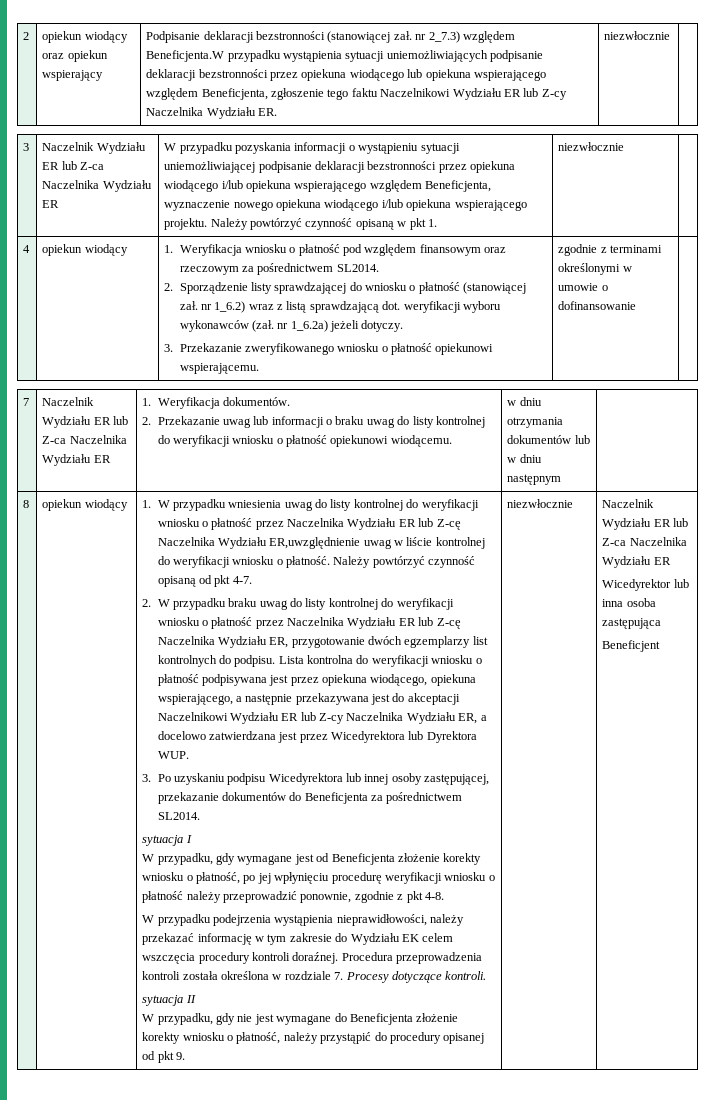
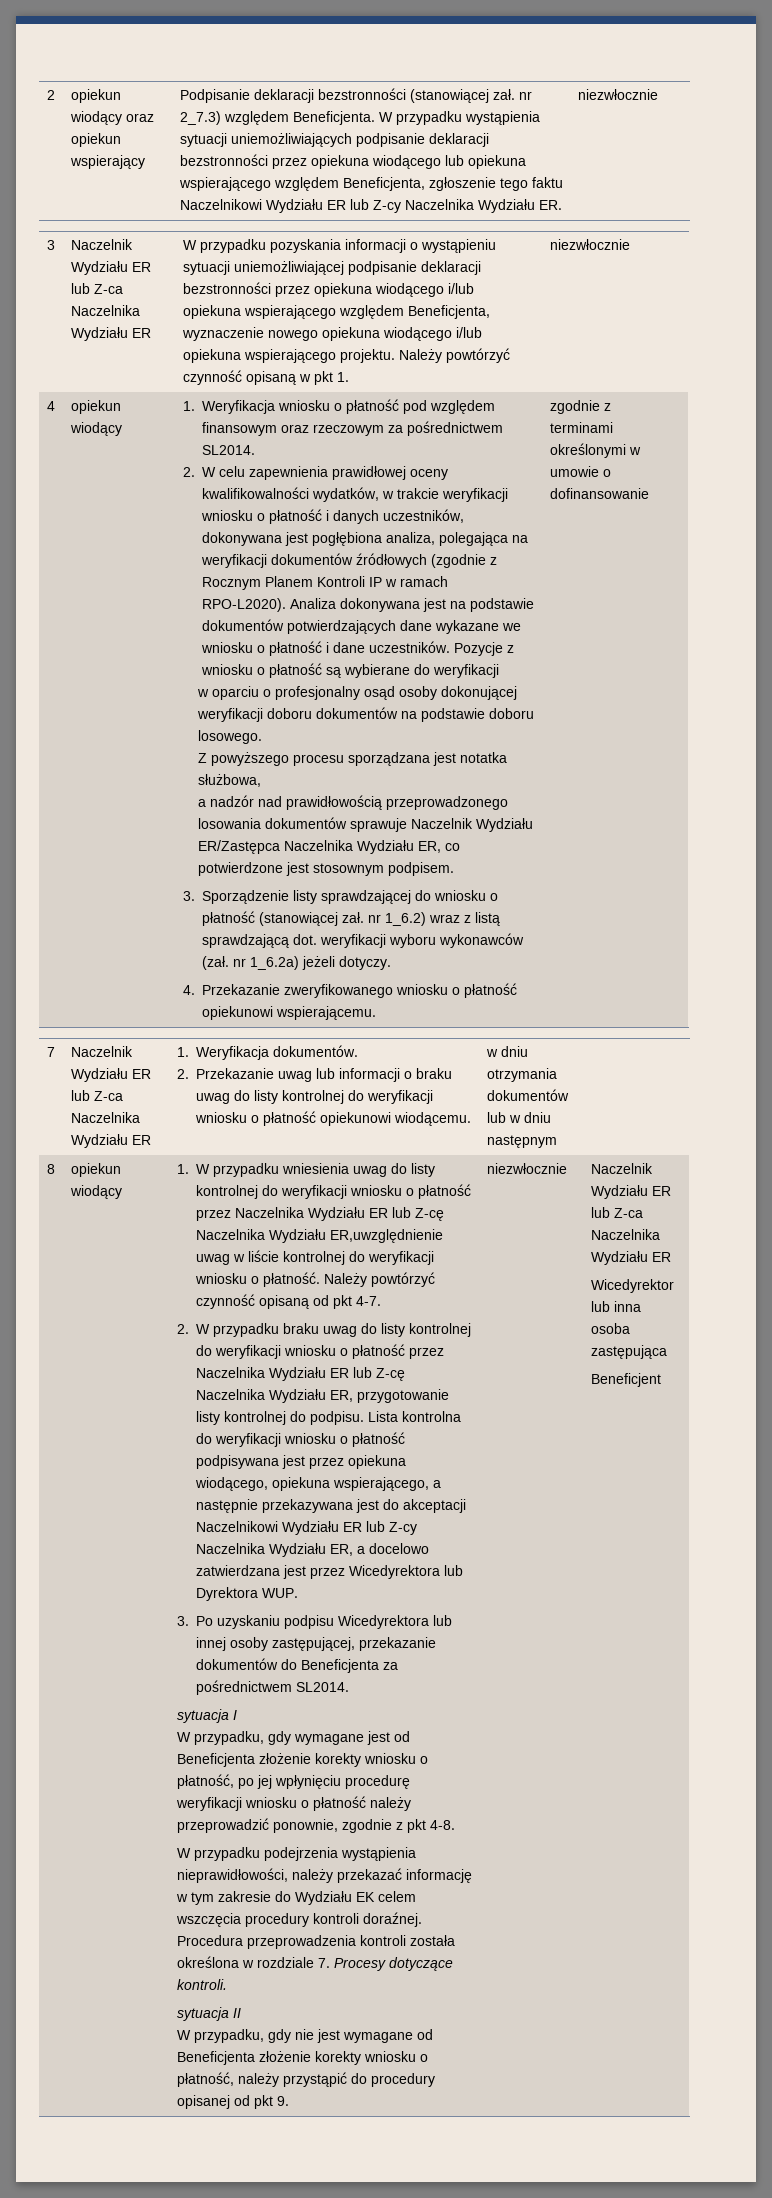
- Podpisanie deklaracji bezstronności (stanowiącej zał. nr 2_7.3) względem Beneficjenta.W przypadku wystąpienia sytuacji uniemożliwiających podpisanie deklaracji bezstronności przez opiekuna wiodącego lub opiekuna wspierającego względem Beneficjenta, zgłoszenie tego faktu Naczelnikowi Wydziału ER lub Z-cy Naczelnika Wydziału ER.
+ Podpisanie deklaracji bezstronności (stanowiącej zał. nr 2_7.3) względem Beneficjenta. W przypadku wystąpienia sytuacji uniemożliwiających podpisanie deklaracji bezstronności przez opiekuna wiodącego lub opiekuna wspierającego względem Beneficjenta, zgłoszenie tego faktu Naczelnikowi Wydziału ER lub Z-cy Naczelnika Wydziału ER.
- 2. Sporządzenie listy sprawdzającej do wniosku o płatność (stanowiącej zał. nr 1_6.2) wraz z listą sprawdzającą dot. weryfikacji wyboru wykonawców (zał. nr 1_6.2a) jeżeli dotyczy.
+ 2. W celu zapewnienia prawidłowej oceny kwalifikowalności wydatków, w trakcie weryfikacji wniosku o płatność i danych uczestników, dokonywana jest pogłębiona analiza, polegająca na weryfikacji dokumentów źródłowych (zgodnie z Rocznym Planem Kontroli IP w ramach RPO-L2020). Analiza dokonywana jest na podstawie dokumentów potwierdzających dane wykazane we wniosku o płatność i dane uczestników. Pozycje z wniosku o płatność są wybierane do weryfikacji
+ w oparciu o profesjonalny osąd osoby dokonującej weryfikacji doboru dokumentów na podstawie doboru losowego.
+ Z powyższego procesu sporządzana jest notatka służbowa,
+ a nadzór nad prawidłowością przeprowadzonego losowania dokumentów sprawuje Naczelnik Wydziału ER/Zastępca Naczelnika Wydziału ER, co potwierdzone jest stosownym podpisem.
+ 3. Sporządzenie listy sprawdzającej do wniosku o płatność (stanowiącej zał. nr 1_6.2) wraz z listą sprawdzającą dot. weryfikacji wyboru wykonawców (zał. nr 1_6.2a) jeżeli dotyczy.
- 3. Przekazanie zweryfikowanego wniosku o płatność opiekunowi wspierającemu.
+ 4. Przekazanie zweryfikowanego wniosku o płatność opiekunowi wspierającemu.
- 2. W przypadku braku uwag do listy kontrolnej do weryfikacji wniosku o płatność przez Naczelnika Wydziału ER lub Z-cę Naczelnika Wydziału ER, przygotowanie dwóch egzemplarzy list kontrolnych do podpisu.
+ 2. W przypadku braku uwag do listy kontrolnej do weryfikacji wniosku o płatność przez Naczelnika Wydziału ER lub Z-cę Naczelnika Wydziału ER, przygotowanie listy kontrolnej do podpisu.
- W przypadku, gdy nie jest wymagane do Beneficjenta złożenie korekty wniosku o płatność, należy przystąpić do procedury opisanej od pkt 9.
+ W przypadku, gdy nie jest wymagane od Beneficjenta złożenie korekty wniosku o płatność, należy przystąpić do procedury opisanej od pkt 9.

